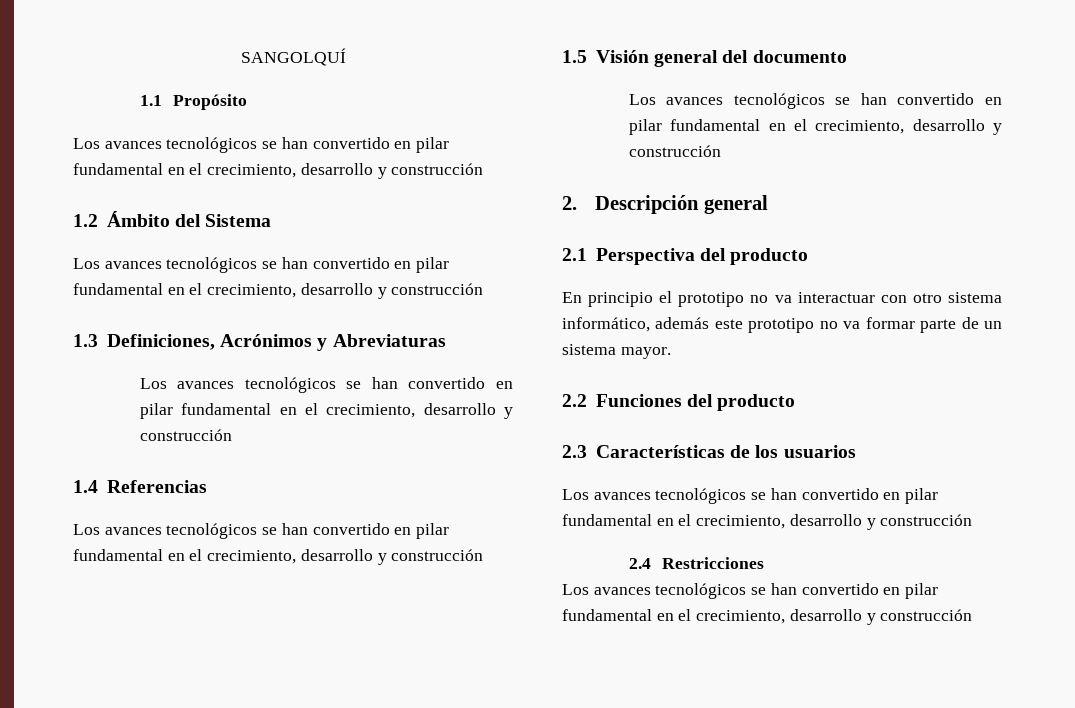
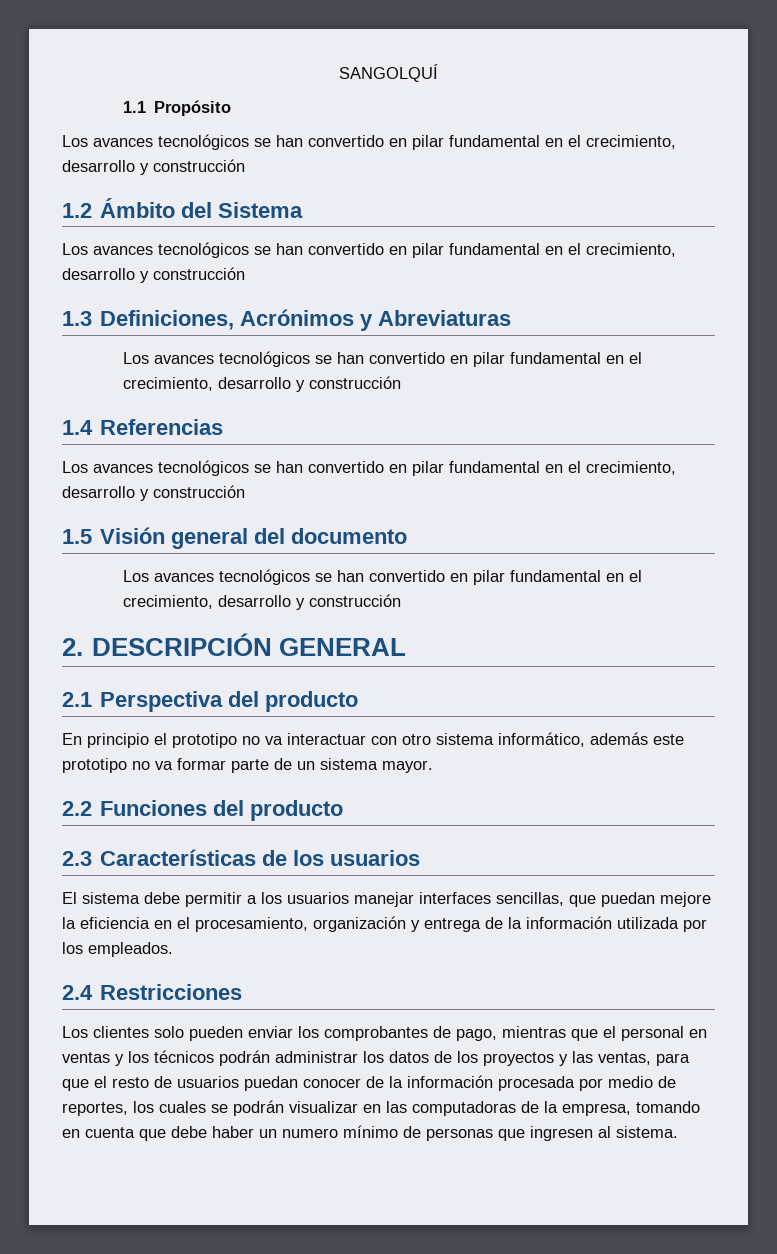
- 2. Descripción general
+ 2. DESCRIPCIÓN GENERAL
  2.3 Características de los usuarios
- Los avances tecnológicos se han convertido en pilar fundamental en el crecimiento, desarrollo y construcción
+ El sistema debe permitir a los usuarios manejar interfaces sencillas, que puedan mejore la eficiencia en el procesamiento, organización y entrega de la información utilizada por los empleados.
  2.4 Restricciones
- Los avances tecnológicos se han convertido en pilar fundamental en el crecimiento, desarrollo y construcción
+ Los clientes solo pueden enviar los comprobantes de pago, mientras que el personal en ventas y los técnicos podrán administrar los datos de los proyectos y las ventas, para que el resto de usuarios puedan conocer de la información procesada por medio de reportes, los cuales se podrán visualizar en las computadoras de la empresa, tomando en cuenta que debe haber un numero mínimo de personas que ingresen al sistema.

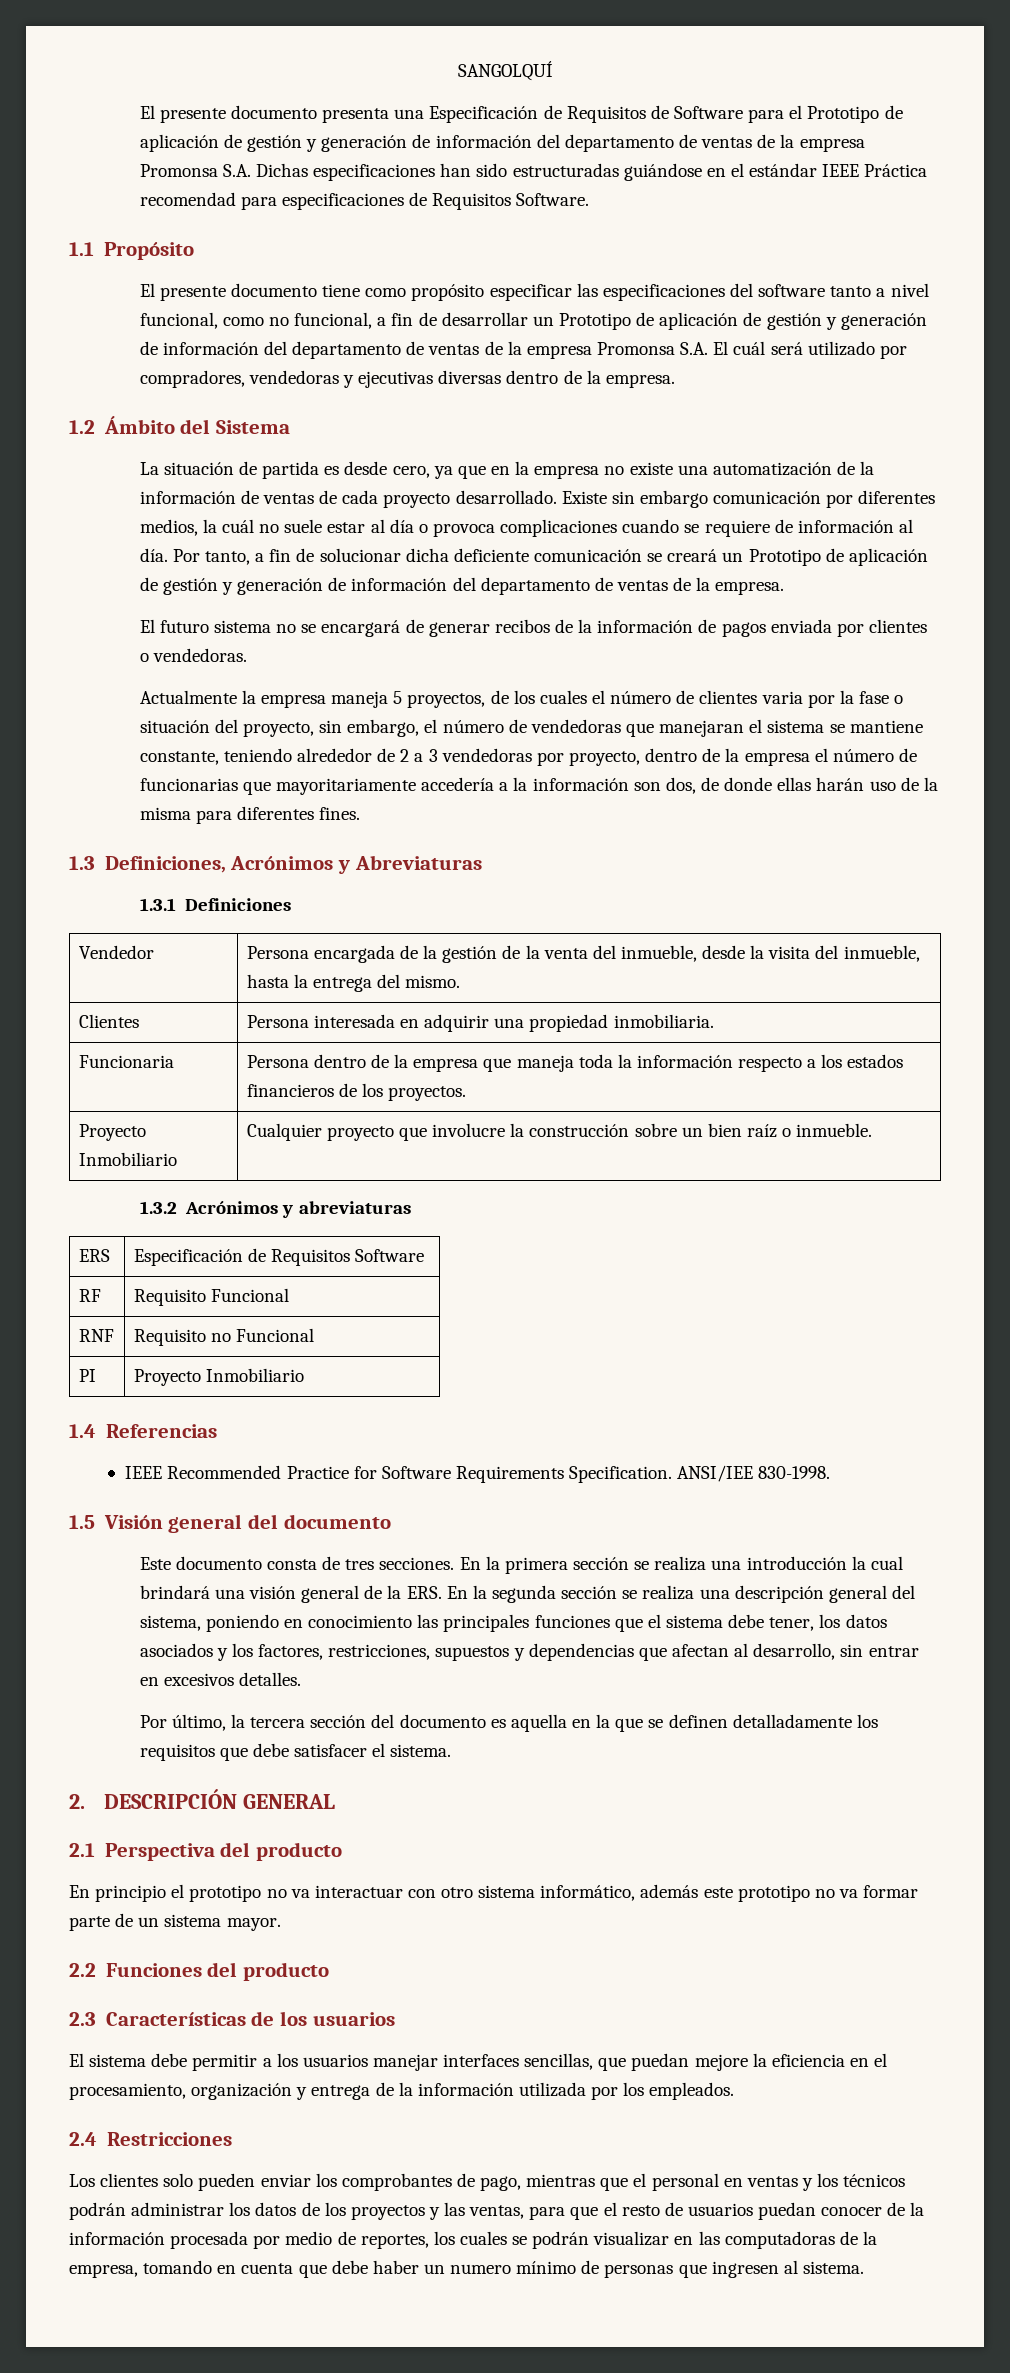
+ El presente documento presenta una Especificación de Requisitos de Software para el Prototipo de aplicación de gestión y generación de información del departamento de ventas de la empresa Promonsa S.A. Dichas especificaciones han sido estructuradas guiándose en el estándar IEEE Práctica recomendad para especificaciones de Requisitos Software.
  1.1 Propósito
- Los avances tecnológicos se han convertido en pilar fundamental en el crecimiento, desarrollo y construcción
+ El presente documento tiene como propósito especificar las especificaciones del software tanto a nivel funcional, como no funcional, a fin de desarrollar un Prototipo de aplicación de gestión y generación de información del departamento de ventas de la empresa Promonsa S.A. El cuál será utilizado por compradores, vendedoras y ejecutivas diversas dentro de la empresa.
  1.2 Ámbito del Sistema
- Los avances tecnológicos se han convertido en pilar fundamental en el crecimiento, desarrollo y construcción
+ La situación de partida es desde cero, ya que en la empresa no existe una automatización de la información de ventas de cada proyecto desarrollado. Existe sin embargo comunicación por diferentes medios, la cuál no suele estar al día o provoca complicaciones cuando se requiere de información al día. Por tanto, a fin de solucionar dicha deficiente comunicación se creará un Prototipo de aplicación de gestión y generación de información del departamento de ventas de la empresa.
+ El futuro sistema no se encargará de generar recibos de la información de pagos enviada por clientes o vendedoras.
+ Actualmente la empresa maneja 5 proyectos, de los cuales el número de clientes varia por la fase o situación del proyecto, sin embargo, el número de vendedoras que manejaran el sistema se mantiene constante, teniendo alrededor de 2 a 3 vendedoras por proyecto, dentro de la empresa el número de funcionarias que mayoritariamente accedería a la información son dos, de donde ellas harán uso de la misma para diferentes fines.
  1.3 Definiciones, Acrónimos y Abreviaturas
- Los avances tecnológicos se han convertido en pilar fundamental en el crecimiento, desarrollo y construcción
+ 1.3.1 Definiciones
+ Vendedor | Persona encargada de la gestión de la venta del inmueble, desde la visita del inmueble, hasta la entrega del mismo.
+ Clientes | Persona interesada en adquirir una propiedad inmobiliaria.
+ Funcionaria | Persona dentro de la empresa que maneja toda la información respecto a los estados financieros de los proyectos.
+ Proyecto Inmobiliario | Cualquier proyecto que involucre la construcción sobre un bien raíz o inmueble.
+ 1.3.2 Acrónimos y abreviaturas
+ ERS | Especificación de Requisitos Software
+ RF | Requisito Funcional
+ RNF | Requisito no Funcional
+ PI | Proyecto Inmobiliario
  1.4 Referencias
- Los avances tecnológicos se han convertido en pilar fundamental en el crecimiento, desarrollo y construcción
+ IEEE Recommended Practice for Software Requirements Specification. ANSI/IEE 830-1998.
  1.5 Visión general del documento
- Los avances tecnológicos se han convertido en pilar fundamental en el crecimiento, desarrollo y construcción
+ Este documento consta de tres secciones. En la primera sección se realiza una introducción la cual brindará una visión general de la ERS. En la segunda sección se realiza una descripción general del sistema, poniendo en conocimiento las principales funciones que el sistema debe tener, los datos asociados y los factores, restricciones, supuestos y dependencias que afectan al desarrollo, sin entrar en excesivos detalles.
+ Por último, la tercera sección del documento es aquella en la que se definen detalladamente los requisitos que debe satisfacer el sistema.

